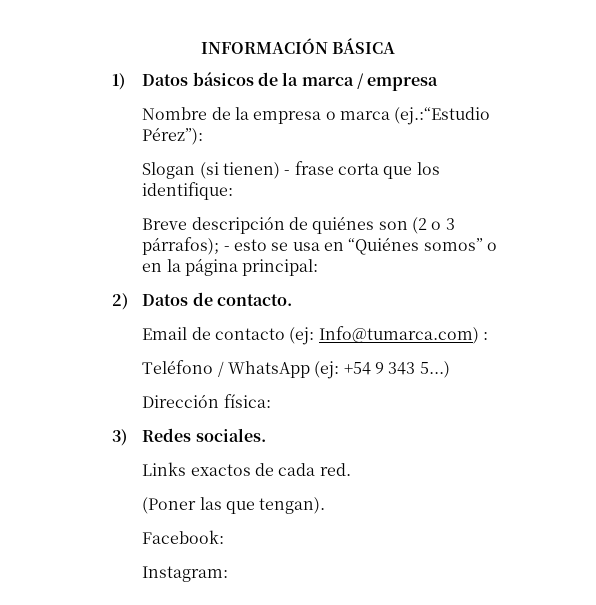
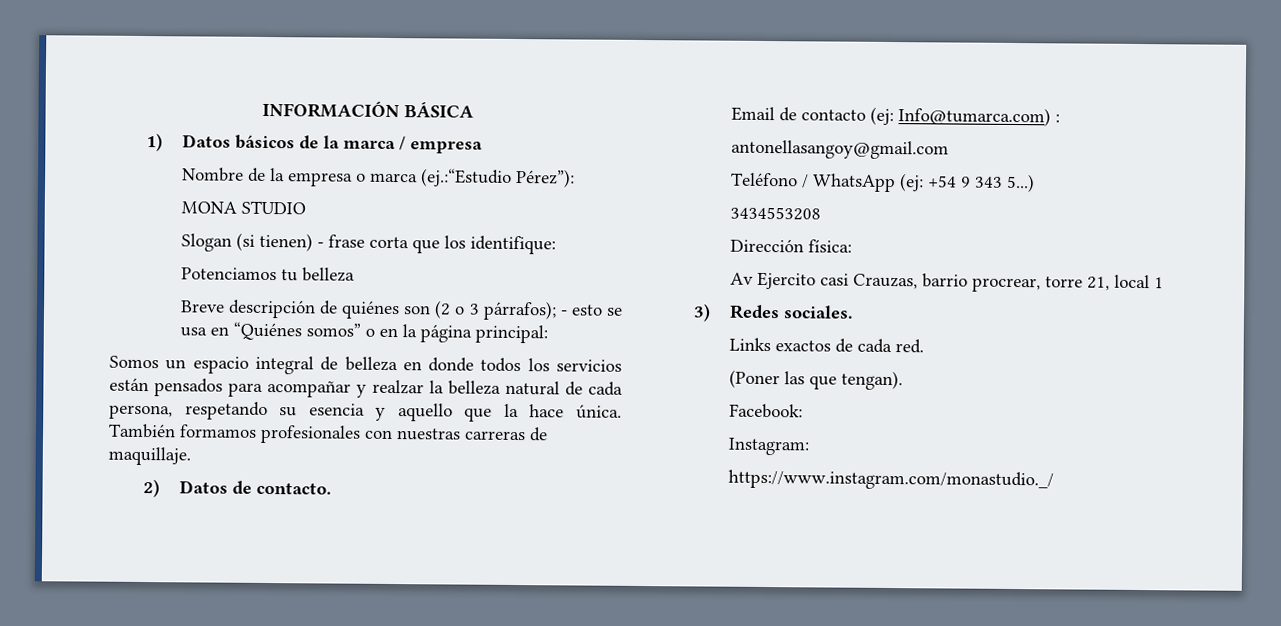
+ MONA STUDIO
+ Potenciamos tu belleza
+ Somos un espacio integral de belleza en donde todos los servicios están pensados para acompañar y realzar la belleza natural de cada persona, respetando su esencia y aquello que la hace única. También formamos profesionales con nuestras carreras de maquillaje.
+ antonellasangoy@gmail.com
+ 3434553208
+ Av Ejercito casi Crauzas, barrio procrear, torre 21, local 1
+ https://www.instagram.com/monastudio._/

